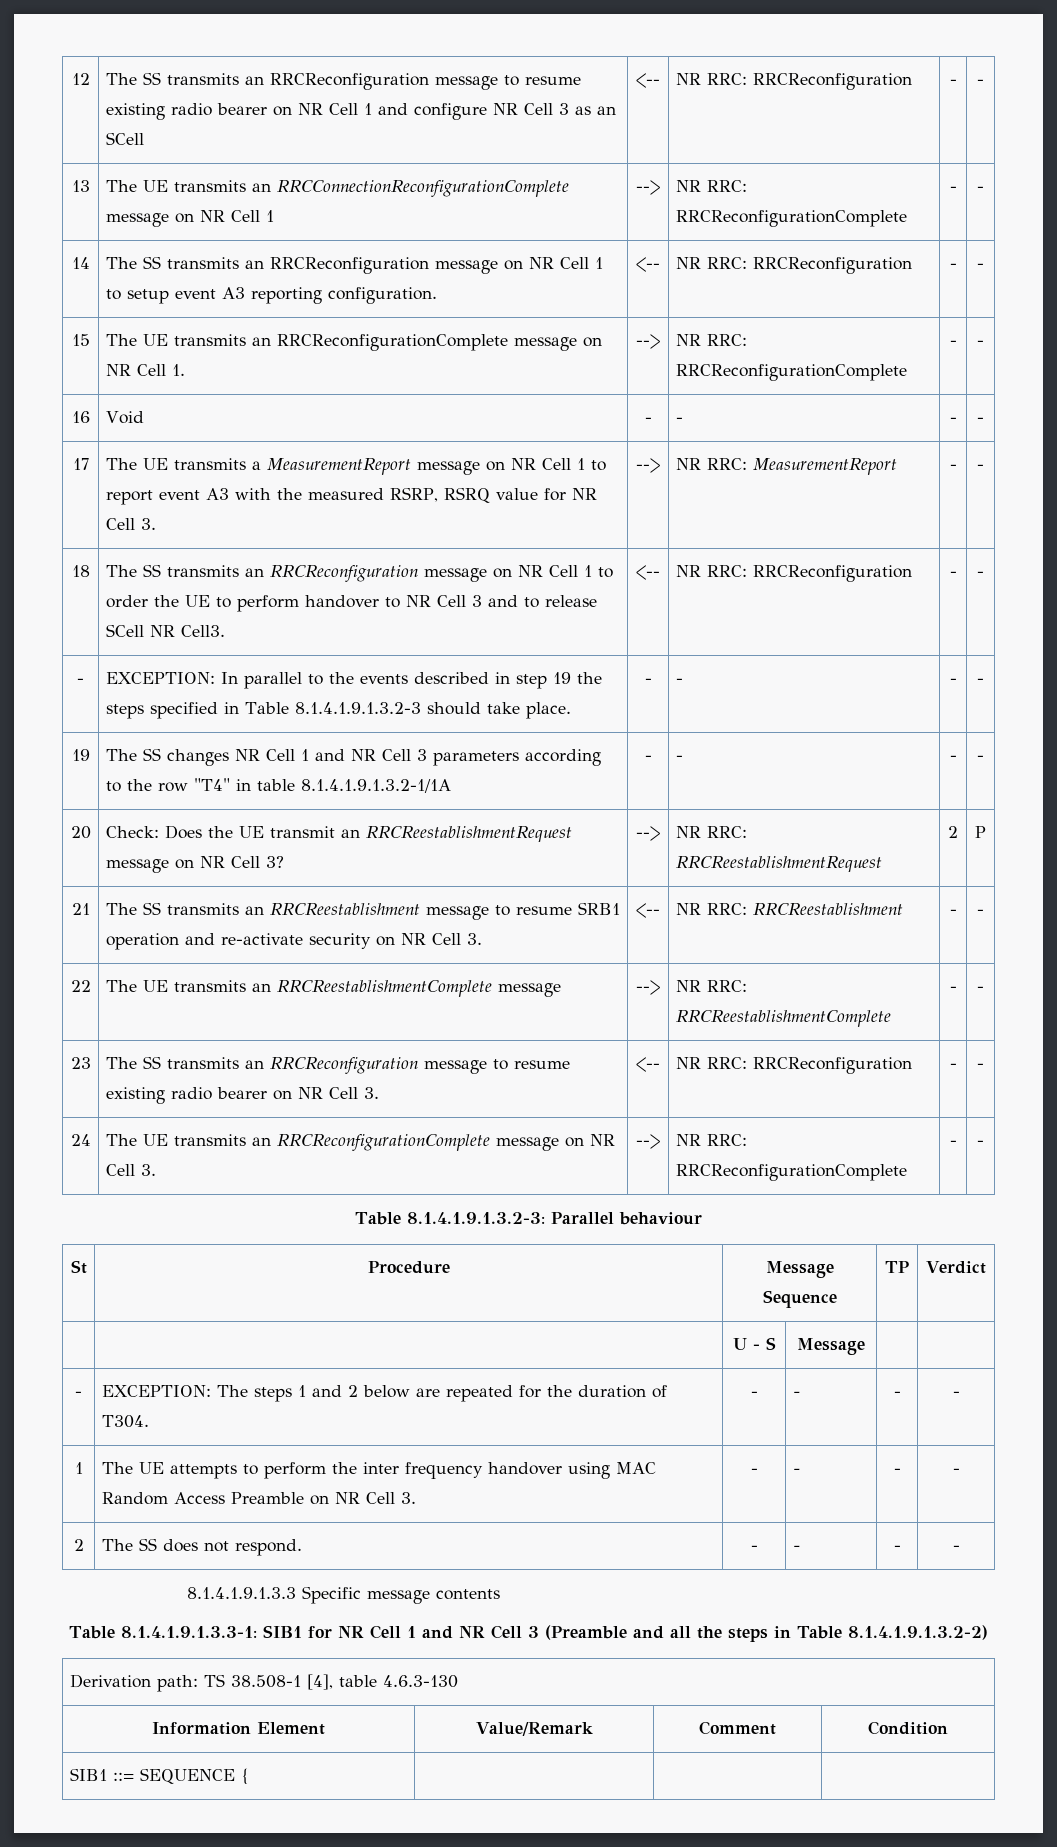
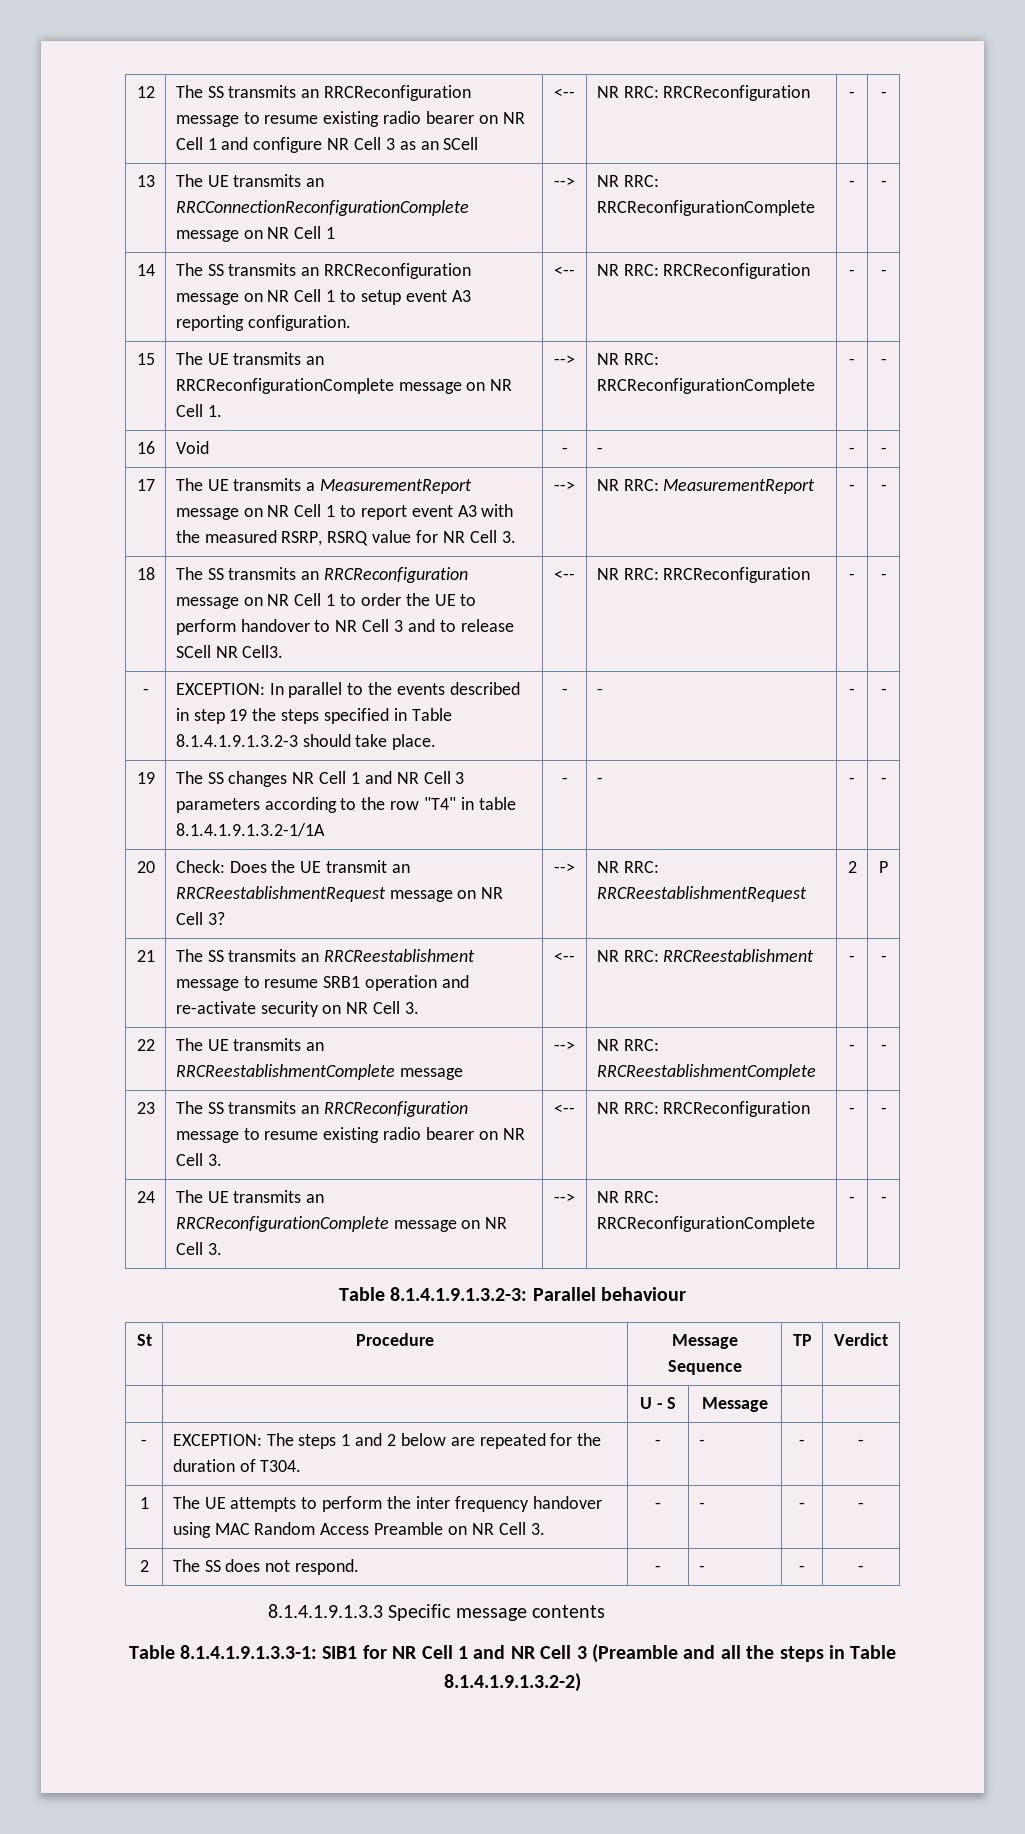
- Derivation path: TS 38.508-1 [4], table 4.6.3-130
- Information Element | Value/Remark | Comment | Condition
- SIB1 ::= SEQUENCE { | | |

